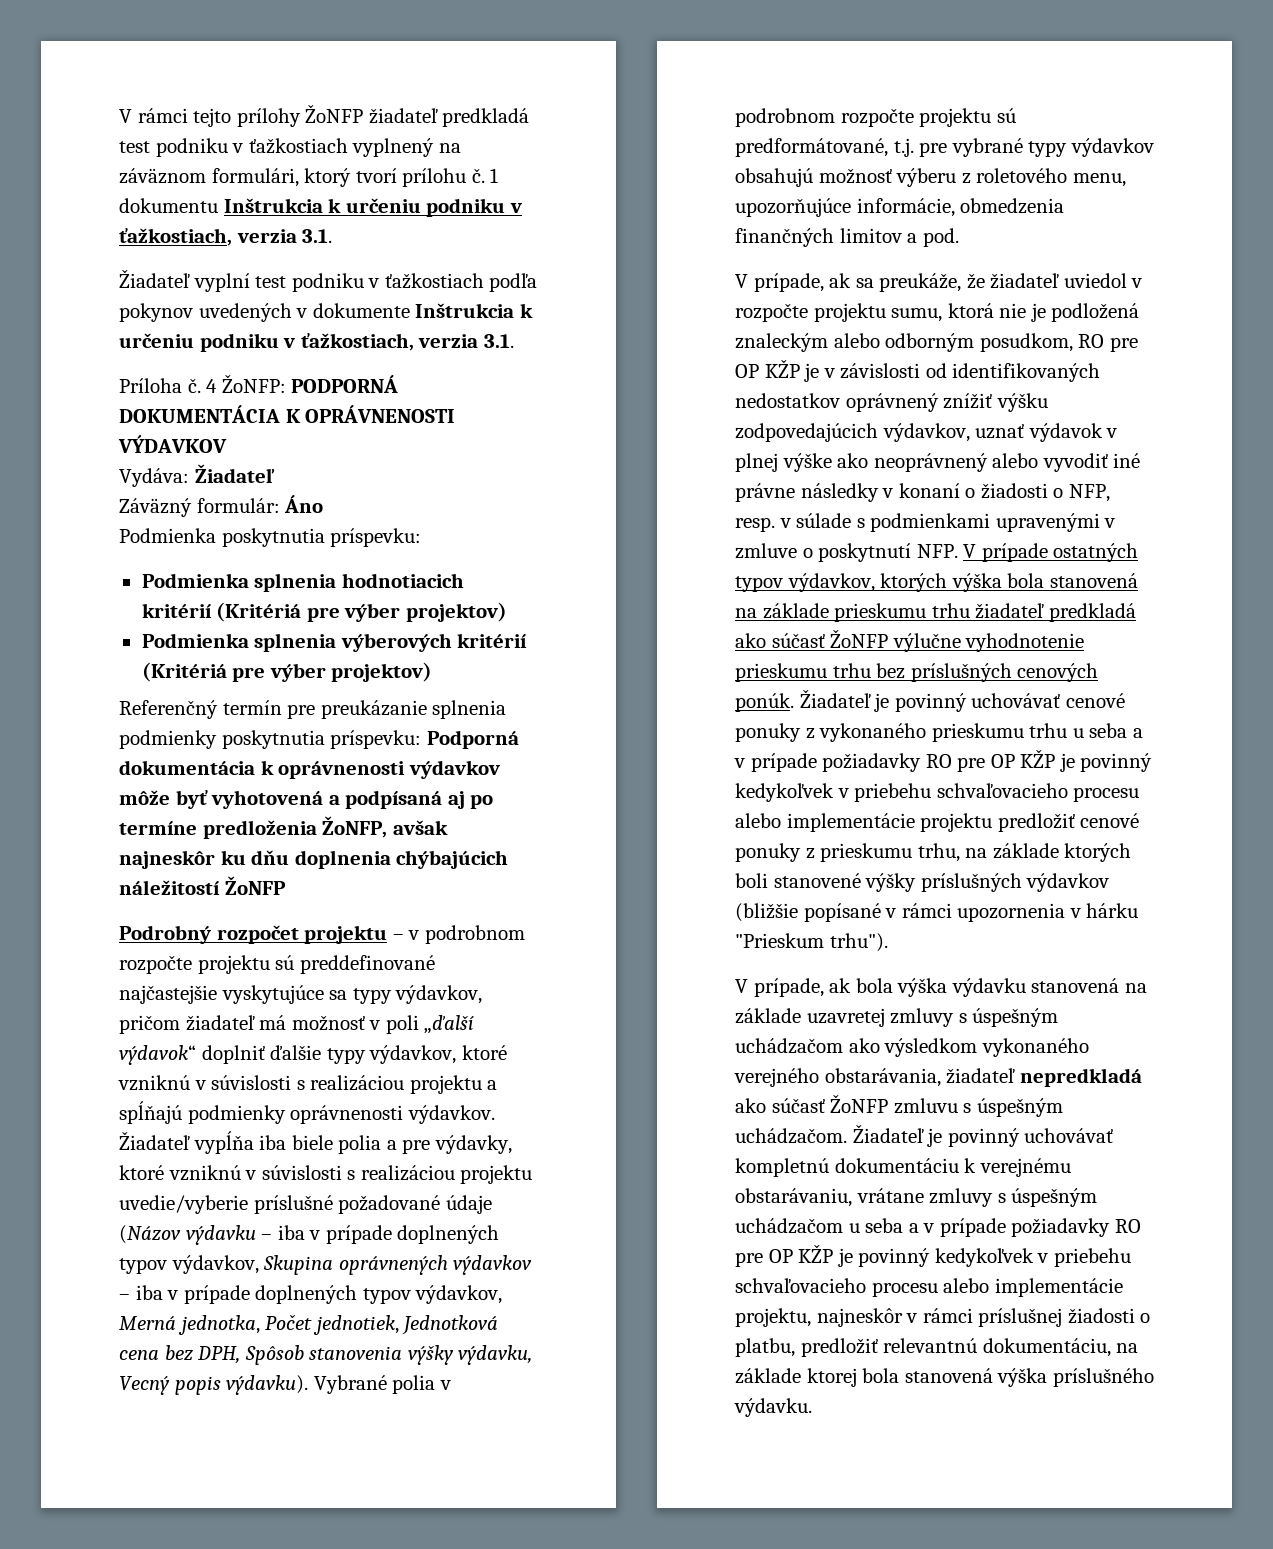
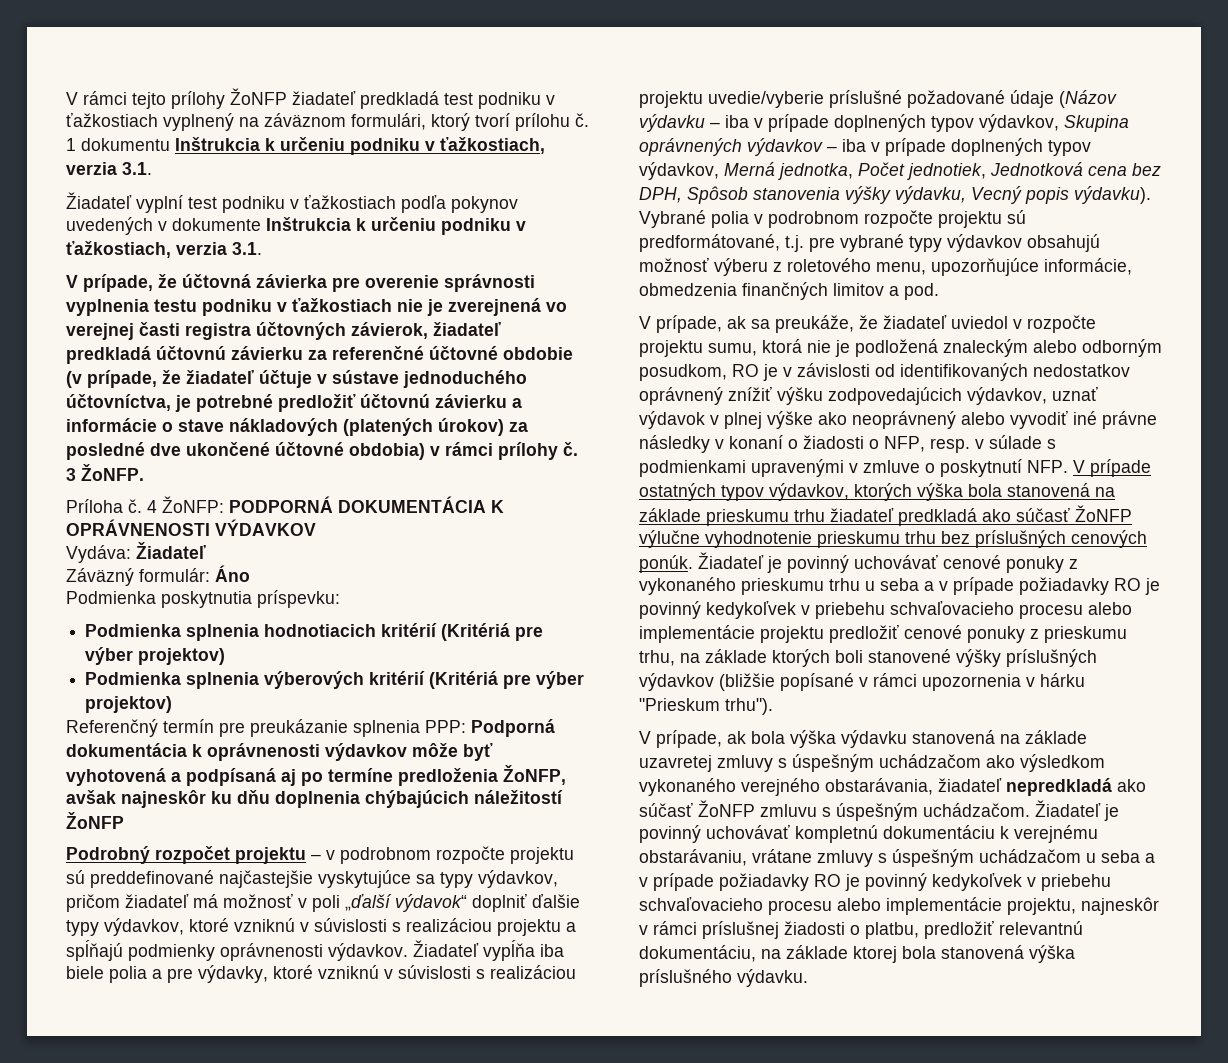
+ V prípade, že účtovná závierka pre overenie správnosti vyplnenia testu podniku v ťažkostiach nie je zverejnená vo verejnej časti registra účtovných závierok, žiadateľ predkladá účtovnú závierku za referenčné účtovné obdobie (v prípade, že žiadateľ účtuje v sústave jednoduchého účtovníctva, je potrebné predložiť účtovnú závierku a informácie o stave nákladových (platených úrokov) za posledné dve ukončené účtovné obdobia) v rámci prílohy č. 3 ŽoNFP.
- Referenčný termín pre preukázanie splnenia podmienky poskytnutia príspevku: Podporná dokumentácia k oprávnenosti výdavkov môže byť vyhotovená a podpísaná aj po termíne predloženia ŽoNFP, avšak najneskôr ku dňu doplnenia chýbajúcich náležitostí ŽoNFP
+ Referenčný termín pre preukázanie splnenia PPP: Podporná dokumentácia k oprávnenosti výdavkov môže byť vyhotovená a podpísaná aj po termíne predloženia ŽoNFP, avšak najneskôr ku dňu doplnenia chýbajúcich náležitostí ŽoNFP
- V prípade, ak sa preukáže, že žiadateľ uviedol v rozpočte projektu sumu, ktorá nie je podložená znaleckým alebo odborným posudkom, RO pre OP KŽP je v závislosti od identifikovaných nedostatkov oprávnený znížiť výšku zodpovedajúcich výdavkov, uznať výdavok v plnej výške ako neoprávnený alebo vyvodiť iné právne následky v konaní o žiadosti o NFP, resp. v súlade s podmienkami upravenými v zmluve o poskytnutí NFP. V prípade ostatných typov výdavkov, ktorých výška bola stanovená na základe prieskumu trhu žiadateľ predkladá ako súčasť ŽoNFP výlučne vyhodnotenie prieskumu trhu bez príslušných cenových ponúk.
+ V prípade, ak sa preukáže, že žiadateľ uviedol v rozpočte projektu sumu, ktorá nie je podložená znaleckým alebo odborným posudkom, RO je v závislosti od identifikovaných nedostatkov oprávnený znížiť výšku zodpovedajúcich výdavkov, uznať výdavok v plnej výške ako neoprávnený alebo vyvodiť iné právne následky v konaní o žiadosti o NFP, resp. v súlade s podmienkami upravenými v zmluve o poskytnutí NFP. V prípade ostatných typov výdavkov, ktorých výška bola stanovená na základe prieskumu trhu žiadateľ predkladá ako súčasť ŽoNFP výlučne vyhodnotenie prieskumu trhu bez príslušných cenových ponúk.
- Žiadateľ je povinný uchovávať cenové ponuky z vykonaného prieskumu trhu u seba a v prípade požiadavky RO pre OP KŽP je povinný kedykoľvek v priebehu schvaľovacieho procesu alebo implementácie projektu predložiť cenové ponuky z prieskumu trhu, na základe ktorých boli stanovené výšky príslušných výdavkov (bližšie popísané v rámci upozornenia v hárku "Prieskum trhu").
+ Žiadateľ je povinný uchovávať cenové ponuky z vykonaného prieskumu trhu u seba a v prípade požiadavky RO je povinný kedykoľvek v priebehu schvaľovacieho procesu alebo implementácie projektu predložiť cenové ponuky z prieskumu trhu, na základe ktorých boli stanovené výšky príslušných výdavkov (bližšie popísané v rámci upozornenia v hárku "Prieskum trhu").
- Žiadateľ je povinný uchovávať kompletnú dokumentáciu k verejnému obstarávaniu, vrátane zmluvy s úspešným uchádzačom u seba a v prípade požiadavky RO pre OP KŽP je povinný kedykoľvek v priebehu schvaľovacieho procesu alebo implementácie projektu, najneskôr v rámci príslušnej žiadosti o platbu, predložiť relevantnú dokumentáciu, na základe ktorej bola stanovená výška príslušného výdavku.
+ Žiadateľ je povinný uchovávať kompletnú dokumentáciu k verejnému obstarávaniu, vrátane zmluvy s úspešným uchádzačom u seba a v prípade požiadavky RO je povinný kedykoľvek v priebehu schvaľovacieho procesu alebo implementácie projektu, najneskôr v rámci príslušnej žiadosti o platbu, predložiť relevantnú dokumentáciu, na základe ktorej bola stanovená výška príslušného výdavku.

